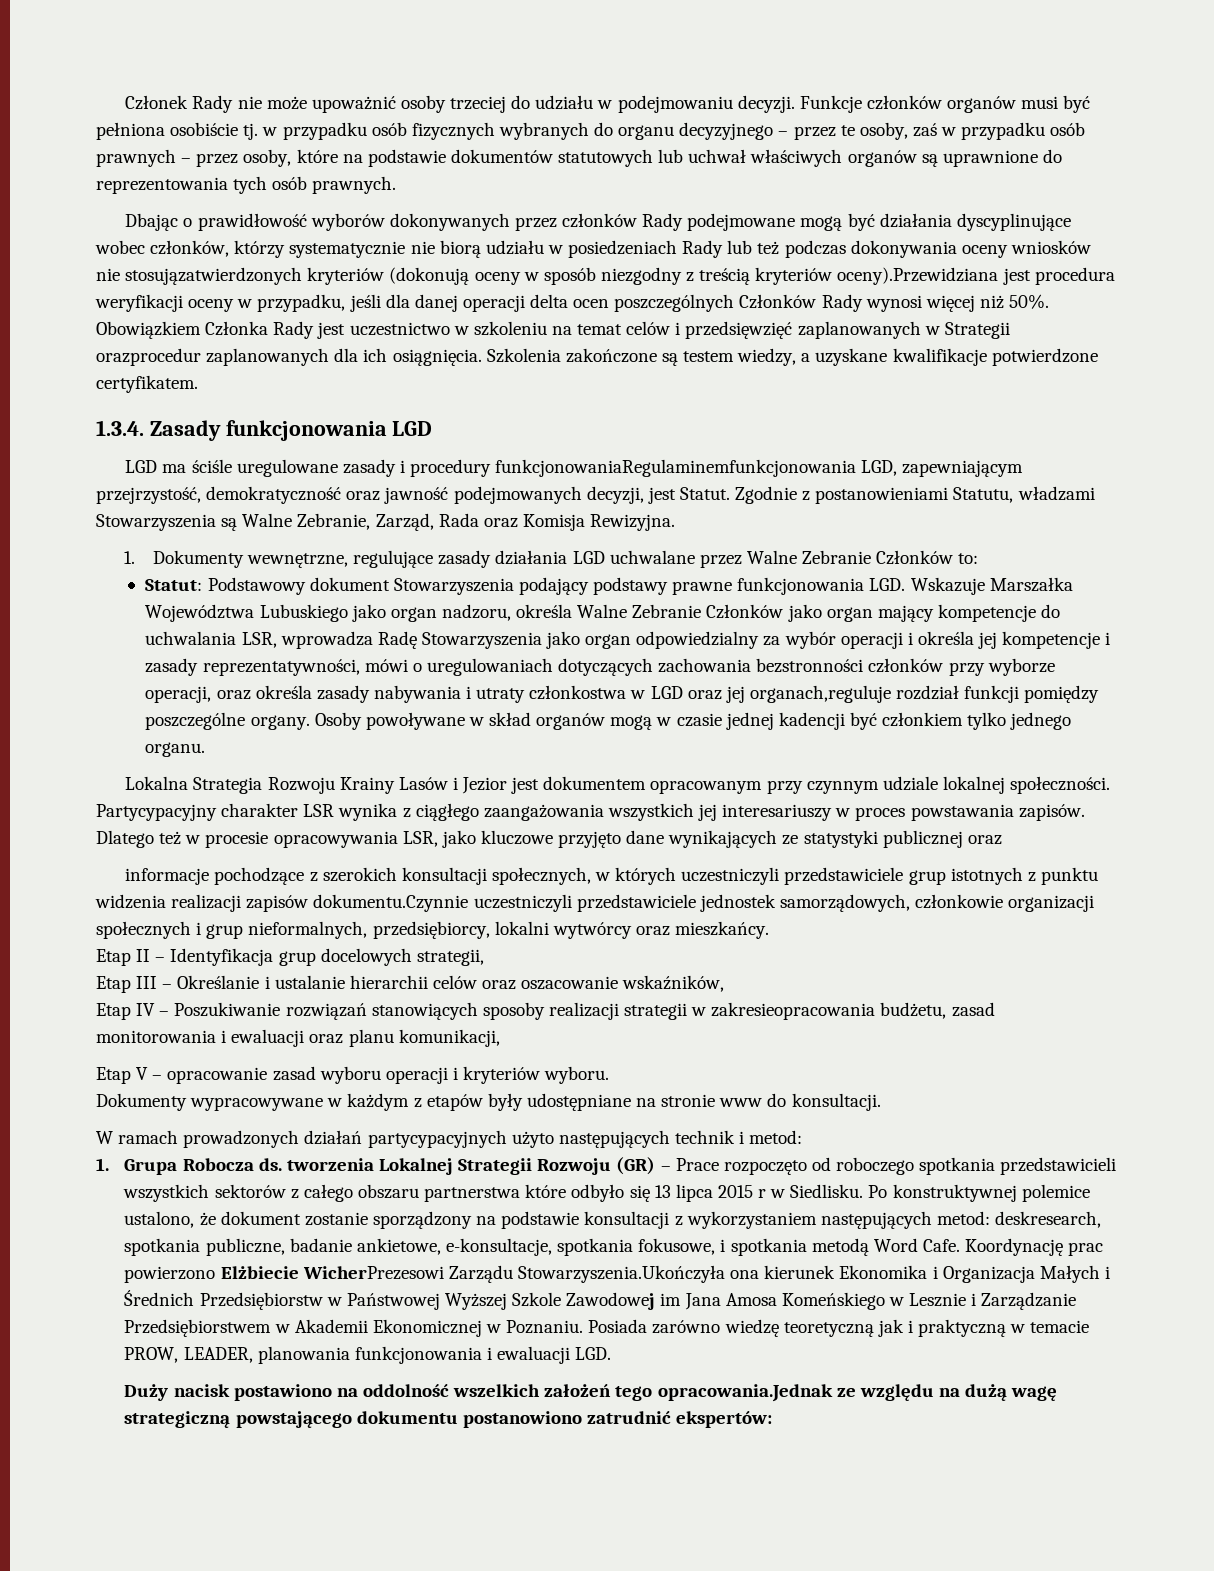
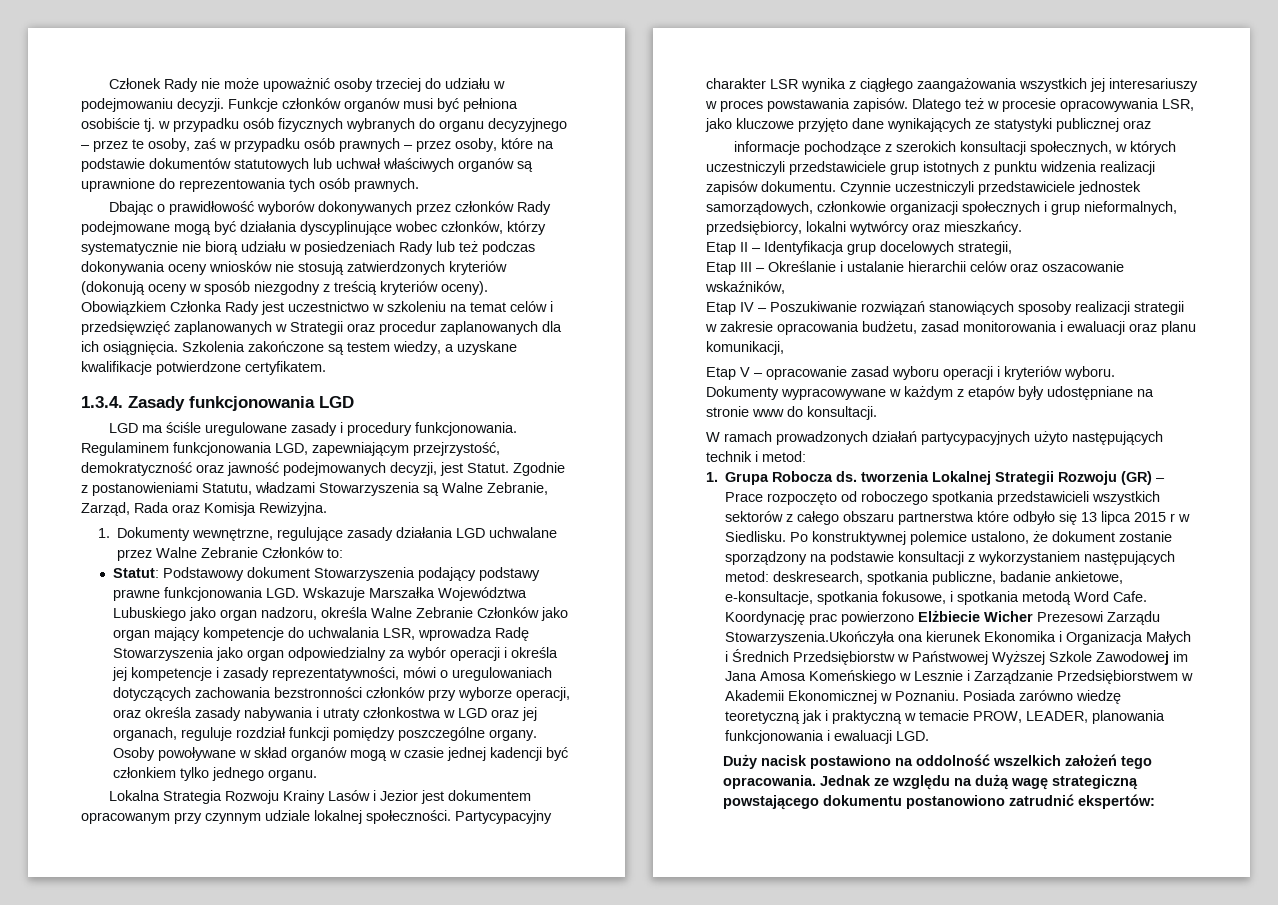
- Dbając o prawidłowość wyborów dokonywanych przez członków Rady podejmowane mogą być działania dyscyplinujące wobec członków, którzy systematycznie nie biorą udziału w posiedzeniach Rady lub też podczas dokonywania oceny wniosków nie stosujązatwierdzonych kryteriów (dokonują oceny w sposób niezgodny z treścią kryteriów oceny).Przewidziana jest procedura weryfikacji oceny w przypadku, jeśli dla danej operacji delta ocen poszczególnych Członków Rady wynosi więcej niż 50%.
+ Dbając o prawidłowość wyborów dokonywanych przez członków Rady podejmowane mogą być działania dyscyplinujące wobec członków, którzy systematycznie nie biorą udziału w posiedzeniach Rady lub też podczas dokonywania oceny wniosków nie stosują zatwierdzonych kryteriów (dokonują oceny w sposób niezgodny z treścią kryteriów oceny).
- Obowiązkiem Członka Rady jest uczestnictwo w szkoleniu na temat celów i przedsięwzięć zaplanowanych w Strategii orazprocedur zaplanowanych dla ich osiągnięcia.
+ Obowiązkiem Członka Rady jest uczestnictwo w szkoleniu na temat celów i przedsięwzięć zaplanowanych w Strategii oraz procedur zaplanowanych dla ich osiągnięcia.
- LGD ma ściśle uregulowane zasady i procedury funkcjonowaniaRegulaminemfunkcjonowania LGD, zapewniającym przejrzystość, demokratyczność oraz jawność podejmowanych decyzji, jest Statut.
+ LGD ma ściśle uregulowane zasady i procedury funkcjonowania. Regulaminem funkcjonowania LGD, zapewniającym przejrzystość, demokratyczność oraz jawność podejmowanych decyzji, jest Statut.
- Podstawowy dokument Stowarzyszenia podający podstawy prawne funkcjonowania LGD. Wskazuje Marszałka Województwa Lubuskiego jako organ nadzoru, określa Walne Zebranie Członków jako organ mający kompetencje do uchwalania LSR, wprowadza Radę Stowarzyszenia jako organ odpowiedzialny za wybór operacji i określa jej kompetencje i zasady reprezentatywności, mówi o uregulowaniach dotyczących zachowania bezstronności członków przy wyborze operacji, oraz określa zasady nabywania i utraty członkostwa w LGD oraz jej organach,reguluje rozdział funkcji pomiędzy poszczególne organy.
+ Podstawowy dokument Stowarzyszenia podający podstawy prawne funkcjonowania LGD. Wskazuje Marszałka Województwa Lubuskiego jako organ nadzoru, określa Walne Zebranie Członków jako organ mający kompetencje do uchwalania LSR, wprowadza Radę Stowarzyszenia jako organ odpowiedzialny za wybór operacji i określa jej kompetencje i zasady reprezentatywności, mówi o uregulowaniach dotyczących zachowania bezstronności członków przy wyborze operacji, oraz określa zasady nabywania i utraty członkostwa w LGD oraz jej organach, reguluje rozdział funkcji pomiędzy poszczególne organy.
- informacje pochodzące z szerokich konsultacji społecznych, w których uczestniczyli przedstawiciele grup istotnych z punktu widzenia realizacji zapisów dokumentu.Czynnie uczestniczyli przedstawiciele jednostek samorządowych, członkowie organizacji społecznych i grup nieformalnych, przedsiębiorcy, lokalni wytwórcy oraz mieszkańcy.
+ informacje pochodzące z szerokich konsultacji społecznych, w których uczestniczyli przedstawiciele grup istotnych z punktu widzenia realizacji zapisów dokumentu. Czynnie uczestniczyli przedstawiciele jednostek samorządowych, członkowie organizacji społecznych i grup nieformalnych, przedsiębiorcy, lokalni wytwórcy oraz mieszkańcy.
- Etap IV – Poszukiwanie rozwiązań stanowiących sposoby realizacji strategii w zakresieopracowania budżetu, zasad monitorowania i ewaluacji oraz planu komunikacji,
+ Etap IV – Poszukiwanie rozwiązań stanowiących sposoby realizacji strategii w zakresie opracowania budżetu, zasad monitorowania i ewaluacji oraz planu komunikacji,
- Koordynację prac powierzono Elżbiecie WicherPrezesowi Zarządu Stowarzyszenia.Ukończyła ona kierunek Ekonomika i Organizacja Małych i Średnich Przedsiębiorstw w Państwowej Wyższej Szkole Zawodowej im Jana Amosa Komeńskiego w Lesznie i Zarządzanie Przedsiębiorstwem w Akademii Ekonomicznej w Poznaniu.
+ Koordynację prac powierzono Elżbiecie Wicher Prezesowi Zarządu Stowarzyszenia.Ukończyła ona kierunek Ekonomika i Organizacja Małych i Średnich Przedsiębiorstw w Państwowej Wyższej Szkole Zawodowej im Jana Amosa Komeńskiego w Lesznie i Zarządzanie Przedsiębiorstwem w Akademii Ekonomicznej w Poznaniu.
- Duży nacisk postawiono na oddolność wszelkich założeń tego opracowania.Jednak ze względu na dużą wagę strategiczną powstającego dokumentu postanowiono zatrudnić ekspertów:
+ Duży nacisk postawiono na oddolność wszelkich założeń tego opracowania. Jednak ze względu na dużą wagę strategiczną powstającego dokumentu postanowiono zatrudnić ekspertów:

